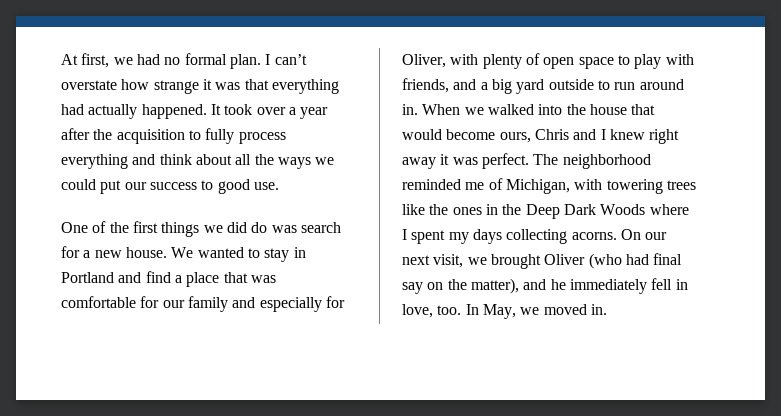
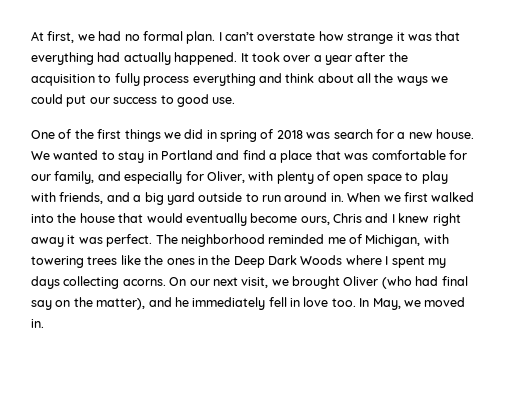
- One of the first things we did do was search for a new house.
+ One of the first things we did in spring of 2018 was search for a new house.
- We wanted to stay in Portland and find a place that was comfortable for our family and especially for Oliver, with plenty of open space to play with friends, and a big yard outside to run around in.
+ We wanted to stay in Portland and find a place that was comfortable for our family, and especially for Oliver, with plenty of open space to play with friends, and a big yard outside to run around in.
- When we walked into the house that would become ours, Chris and I knew right away it was perfect.
+ When we first walked into the house that would eventually become ours, Chris and I knew right away it was perfect.
- On our next visit, we brought Oliver (who had final say on the matter), and he immediately fell in love, too.
+ On our next visit, we brought Oliver (who had final say on the matter), and he immediately fell in love too.

